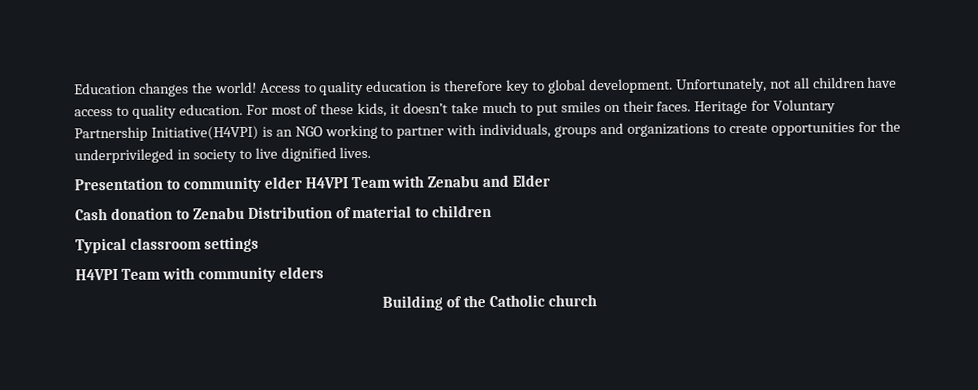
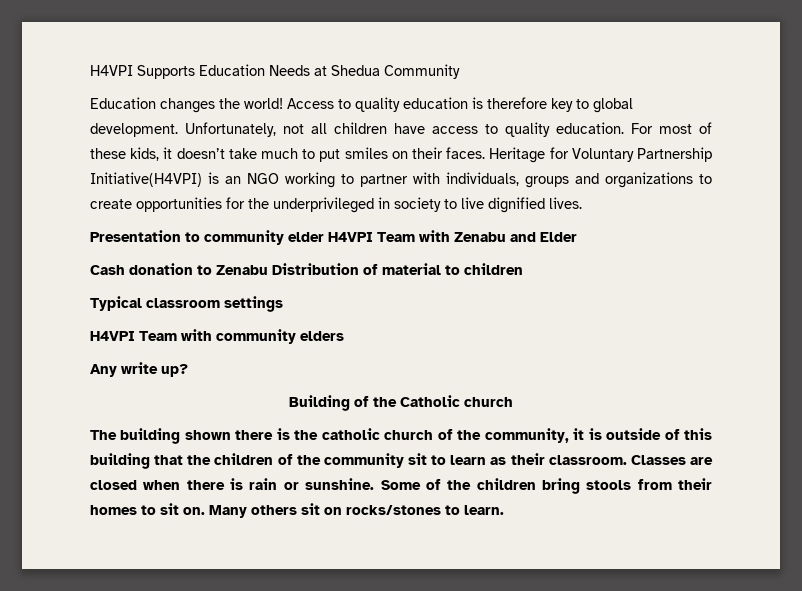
+ H4VPI Supports Education Needs at Shedua Community
+ Any write up?
+ The building shown there is the catholic church of the community, it is outside of this building that the children of the community sit to learn as their classroom. Classes are closed when there is rain or sunshine. Some of the children bring stools from their homes to sit on. Many others sit on rocks/stones to learn.

